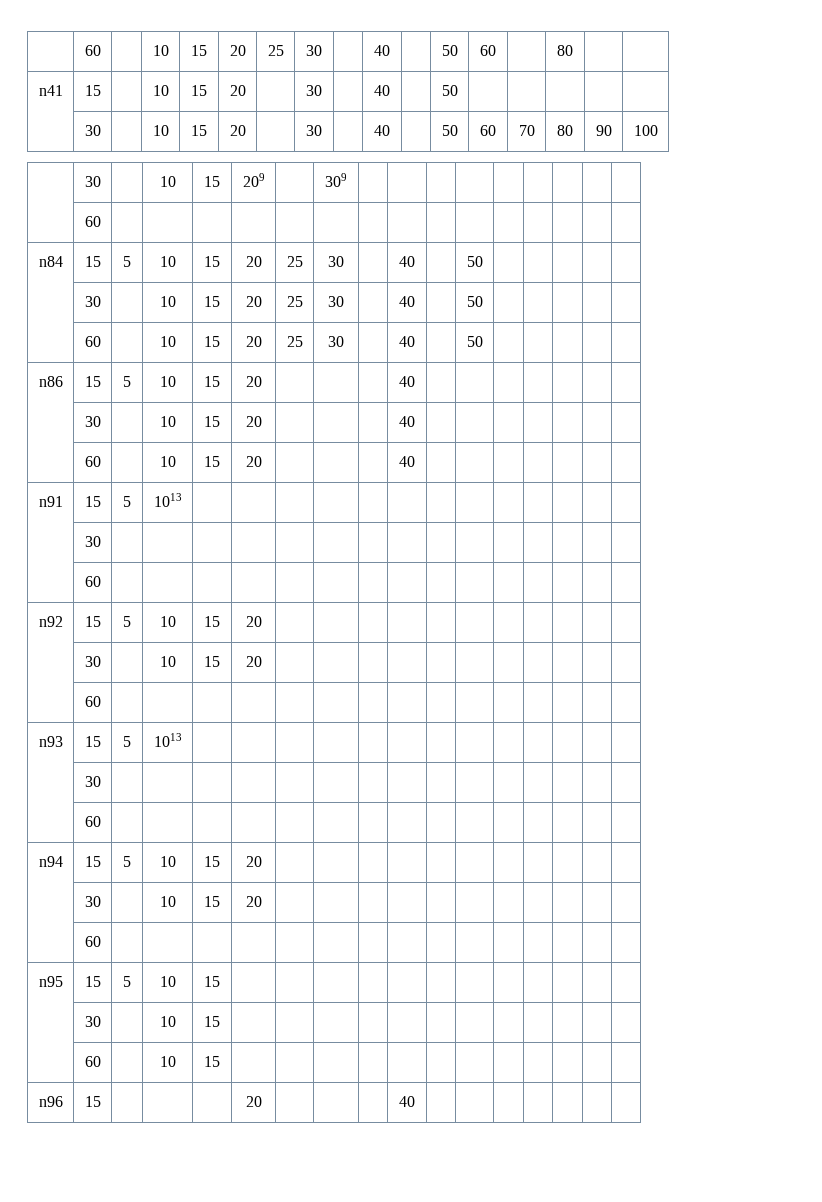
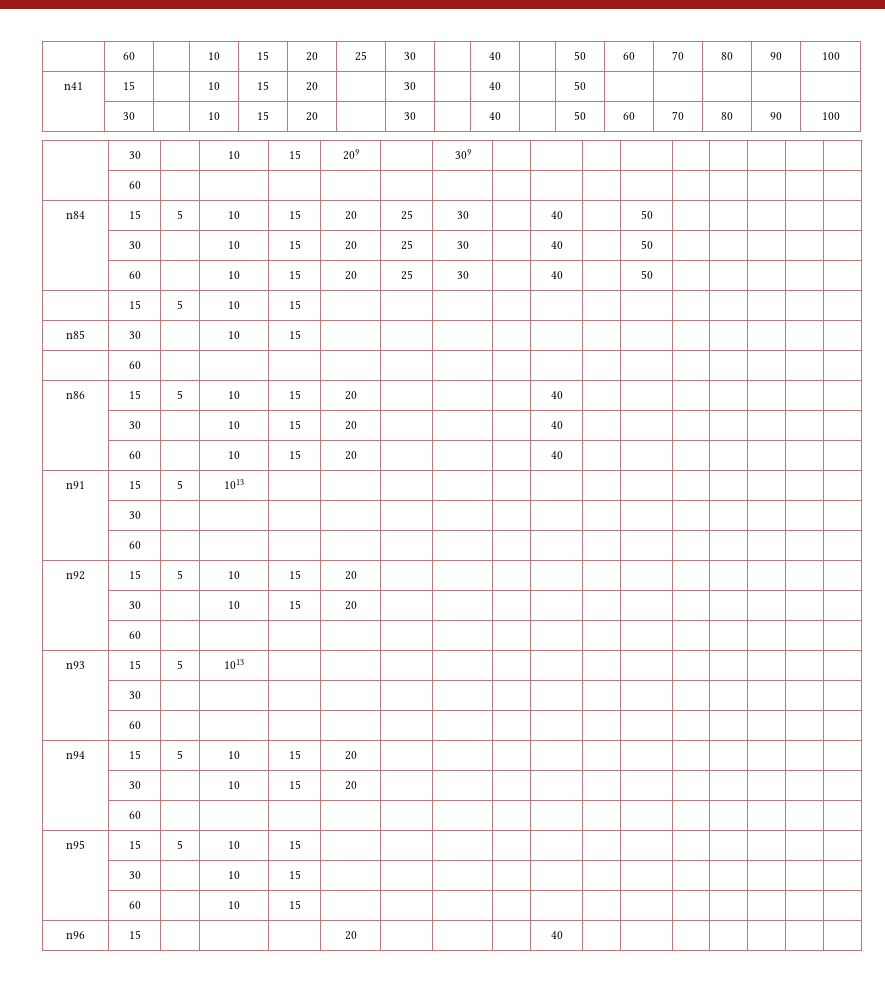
- | 60 | | 10 | 15 | 20 | 25 | 30 | | 40 | | 50 | 60 | | 80 | |
+ | 60 | | 10 | 15 | 20 | 25 | 30 | | 40 | | 50 | 60 | 70 | 80 | 90 | 100
  | 60 | | 10 | 15 | 20 | 25 | 30 | | 40 | | 50 | | | | |
+ | 15 | 5 | 10 | 15 | | | | | | | | | | | |
+ n85 | 30 | | 10 | 15 | | | | | | | | | | | |
+ | 60 | | | | | | | | | | | | | | |

